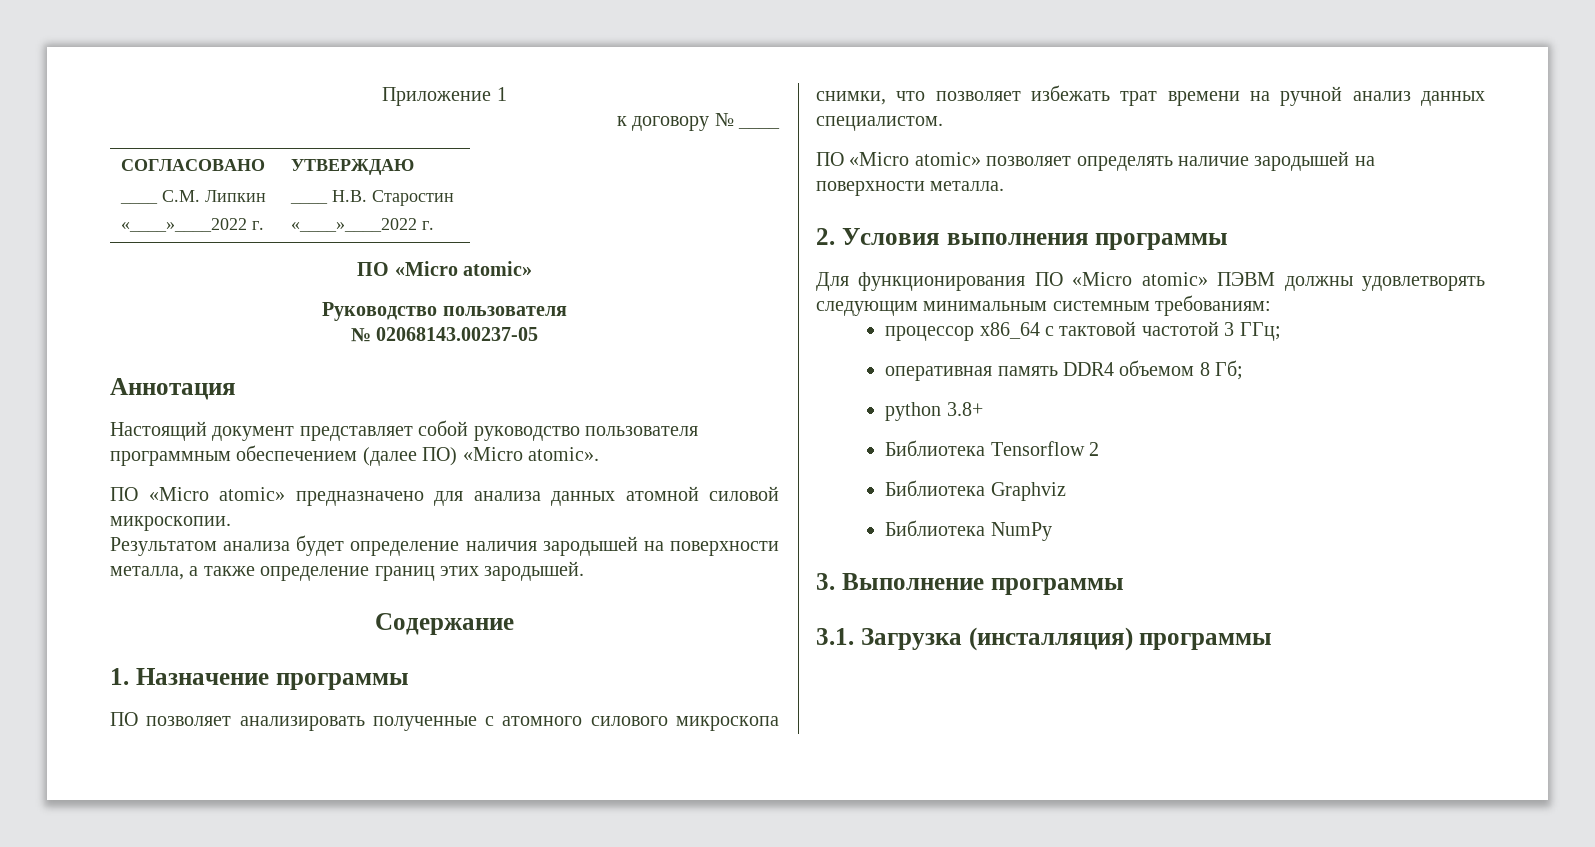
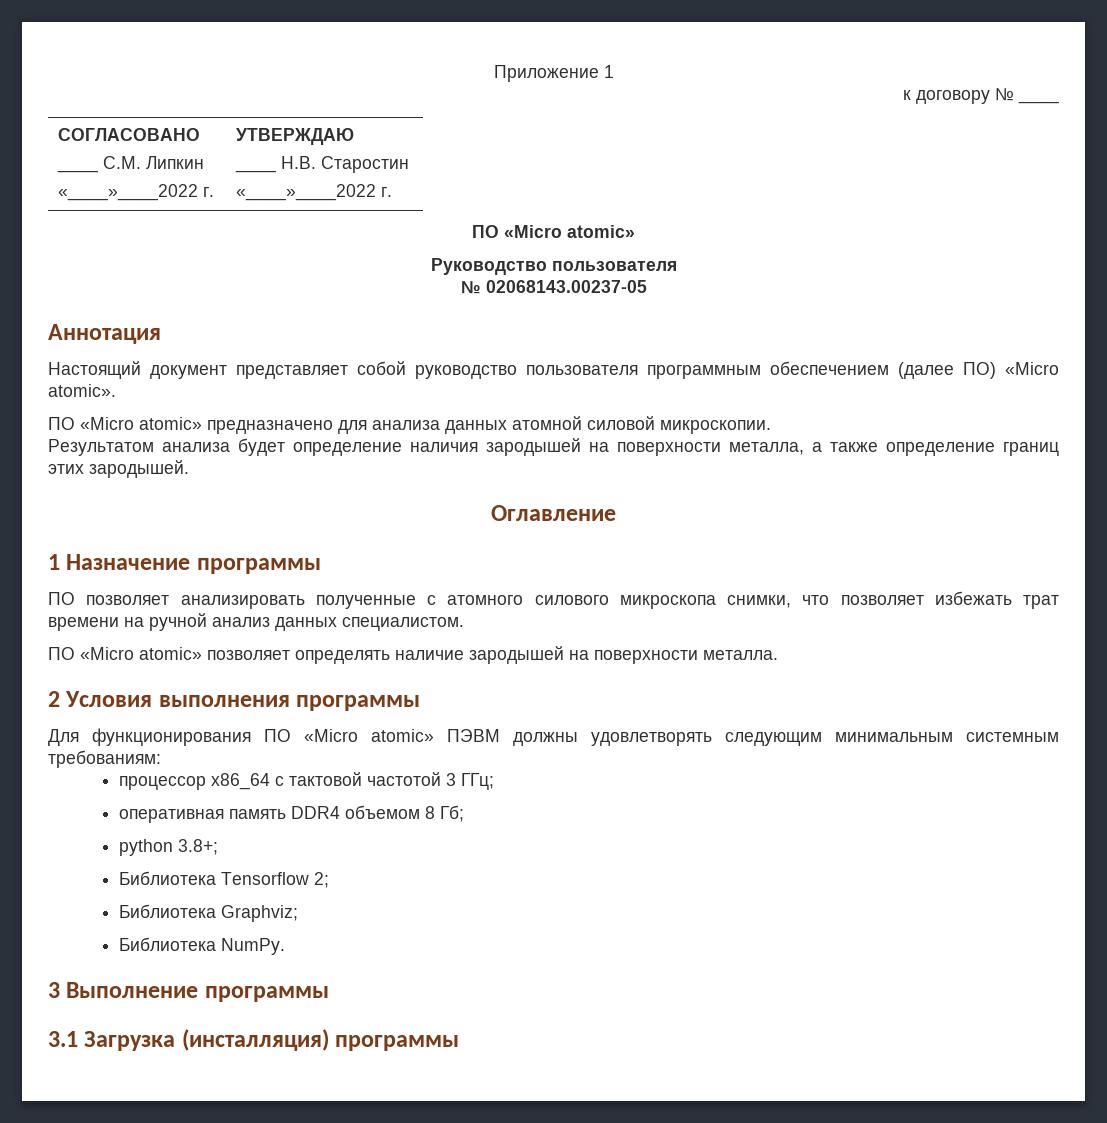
- Содержание
- 1. Назначение программы
+ Оглавление
+ 1 Назначение программы
- 2. Условия выполнения программы
+ 2 Условия выполнения программы
- python 3.8+
+ python 3.8+;
- Библиотека Tensorflow 2
- Библиотека Graphviz
- Библиотека NumPy
- 3. Выполнение программы
+ Библиотека Tensorflow 2;
+ Библиотека Graphviz;
+ Библиотека NumPy.
+ 3 Выполнение программы
- 3.1. Загрузка (инсталляция) программы
+ 3.1 Загрузка (инсталляция) программы

